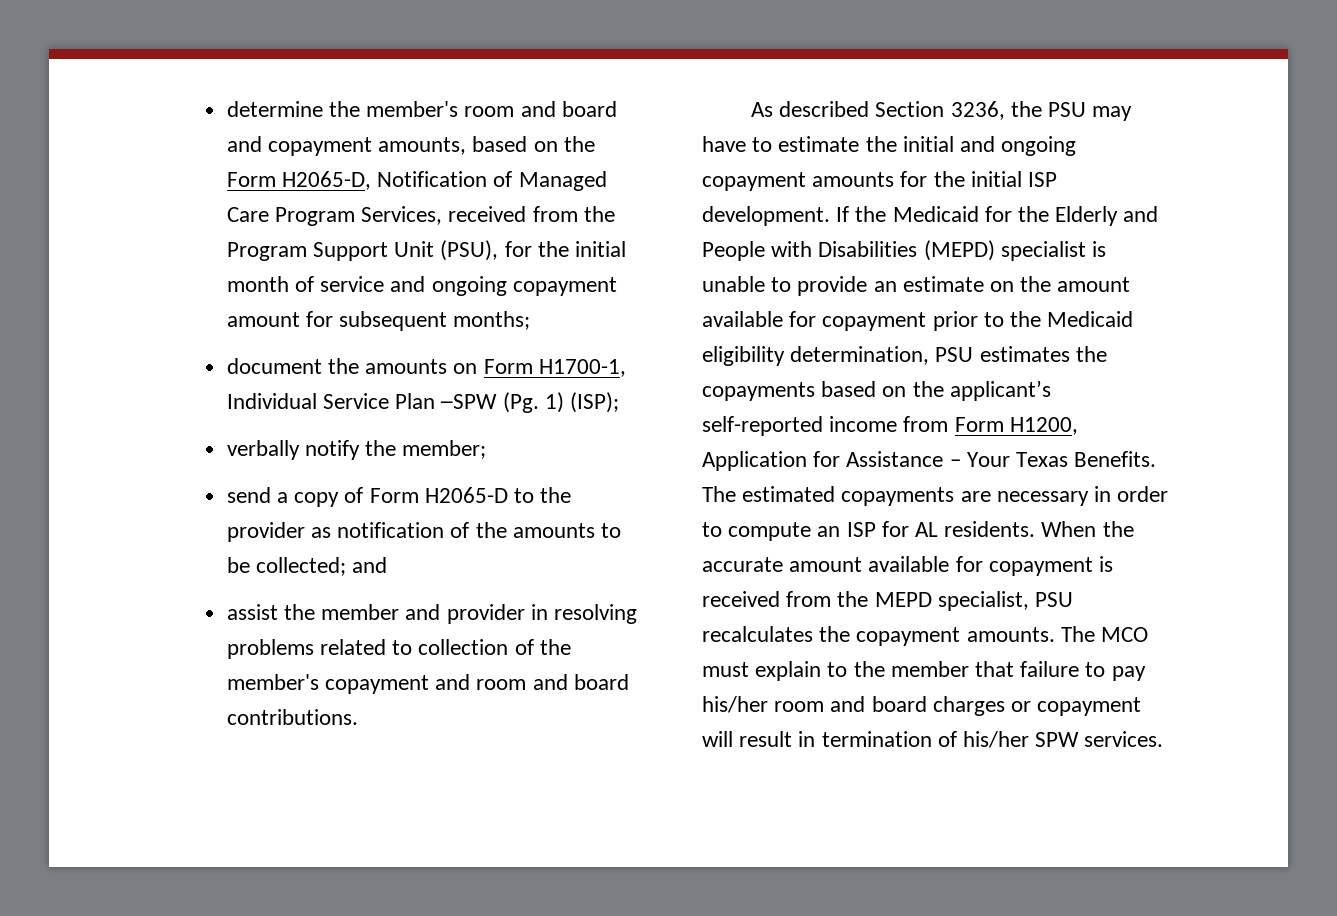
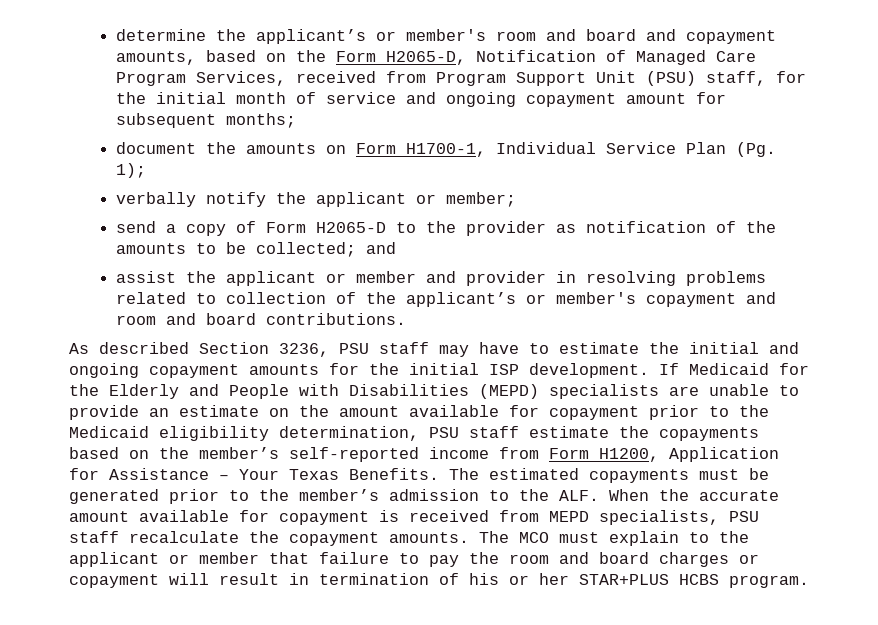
- determine the member's room and board and copayment amounts, based on the Form H2065-D, Notification of Managed Care Program Services, received from the Program Support Unit (PSU), for the initial month of service and ongoing copayment amount for subsequent months;
+ determine the applicant’s or member's room and board and copayment amounts, based on the Form H2065-D, Notification of Managed Care Program Services, received from Program Support Unit (PSU) staff, for the initial month of service and ongoing copayment amount for subsequent months;
- document the amounts on Form H1700-1, Individual Service Plan ─SPW (Pg. 1) (ISP);
+ document the amounts on Form H1700-1, Individual Service Plan (Pg. 1);
- verbally notify the member;
+ verbally notify the applicant or member;
- assist the member and provider in resolving problems related to collection of the member's copayment and room and board contributions.
+ assist the applicant or member and provider in resolving problems related to collection of the applicant’s or member's copayment and room and board contributions.
- As described Section 3236, the PSU may have to estimate the initial and ongoing copayment amounts for the initial ISP development.
+ As described Section 3236, PSU staff may have to estimate the initial and ongoing copayment amounts for the initial ISP development.
- If the Medicaid for the Elderly and People with Disabilities (MEPD) specialist is unable to provide an estimate on the amount available for copayment prior to the Medicaid eligibility determination, PSU estimates the copayments based on the applicant’s self-reported income from Form H1200, Application for Assistance – Your Texas Benefits.
+ If Medicaid for the Elderly and People with Disabilities (MEPD) specialists are unable to provide an estimate on the amount available for copayment prior to the Medicaid eligibility determination, PSU staff estimate the copayments based on the member’s self-reported income from Form H1200, Application for Assistance – Your Texas Benefits.
- The estimated copayments are necessary in order to compute an ISP for AL residents. When the accurate amount available for copayment is received from the MEPD specialist, PSU recalculates the copayment amounts.
+ The estimated copayments must be generated prior to the member’s admission to the ALF. When the accurate amount available for copayment is received from MEPD specialists, PSU staff recalculate the copayment amounts.
- The MCO must explain to the member that failure to pay his/her room and board charges or copayment will result in termination of his/her SPW services.
+ The MCO must explain to the applicant or member that failure to pay the room and board charges or copayment will result in termination of his or her STAR+PLUS HCBS program.

